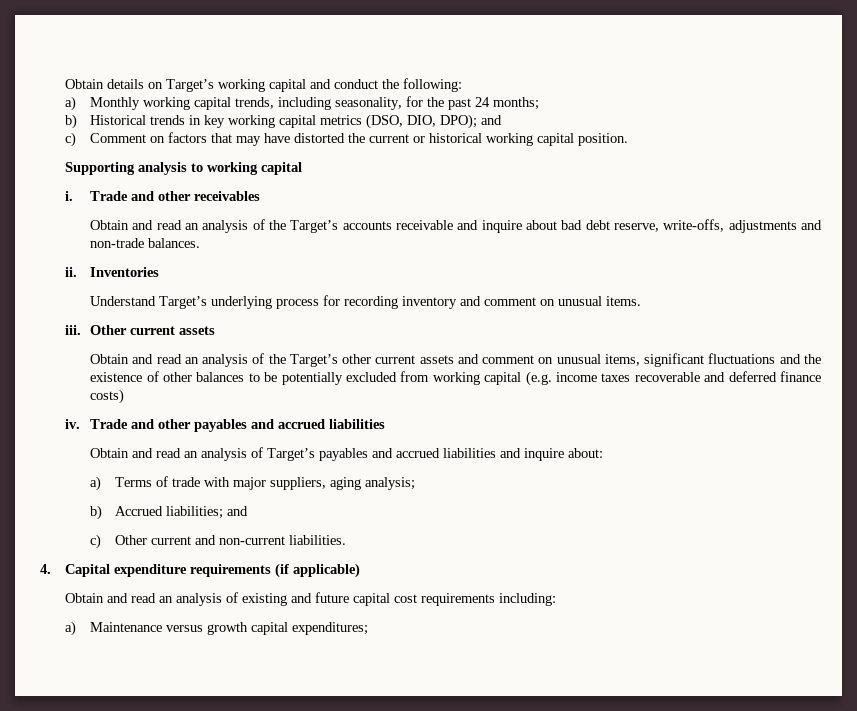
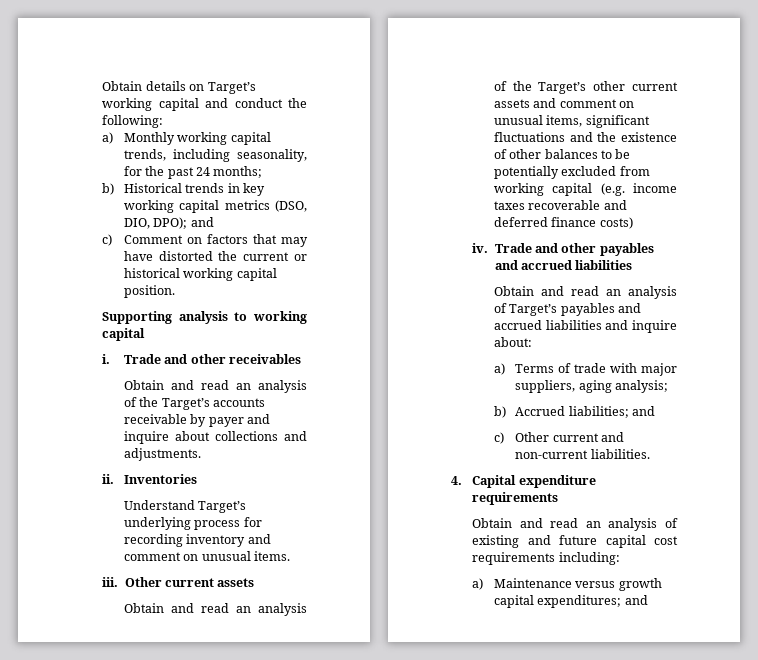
- Obtain and read an analysis of the Target’s accounts receivable and inquire about bad debt reserve, write-offs, adjustments and non-trade balances.
+ Obtain and read an analysis of the Target’s accounts receivable by payer and inquire about collections and adjustments.
- 4. Capital expenditure requirements (if applicable)
+ 4. Capital expenditure requirements
- a) Maintenance versus growth capital expenditures;
+ a) Maintenance versus growth capital expenditures; and

